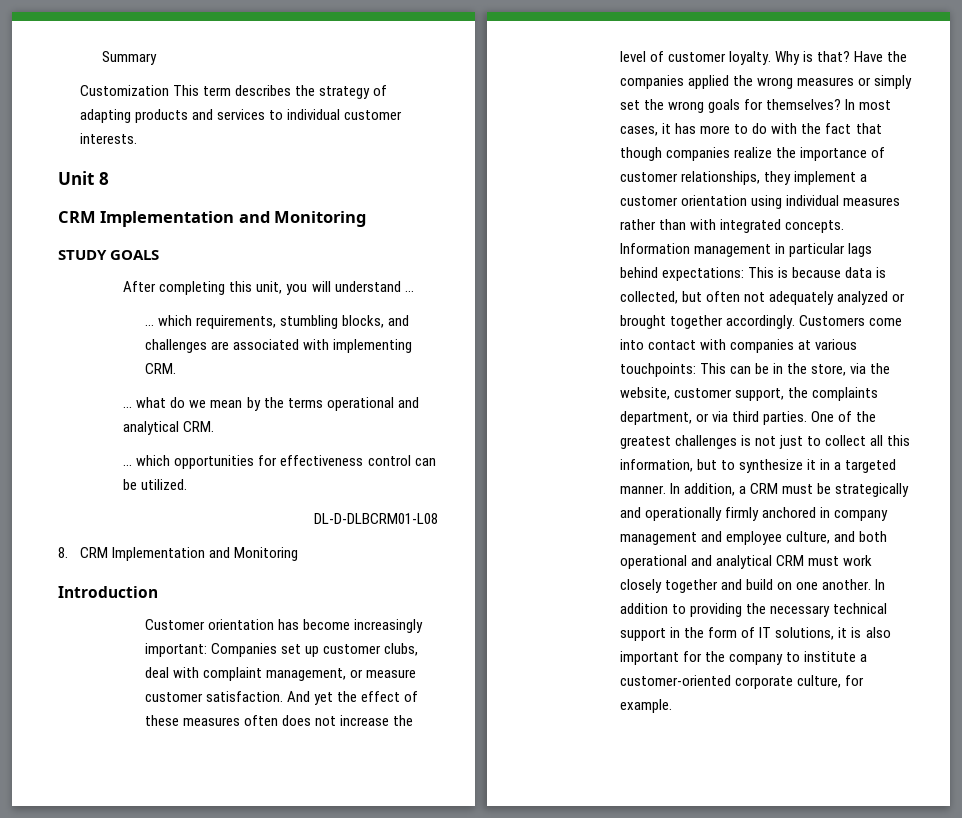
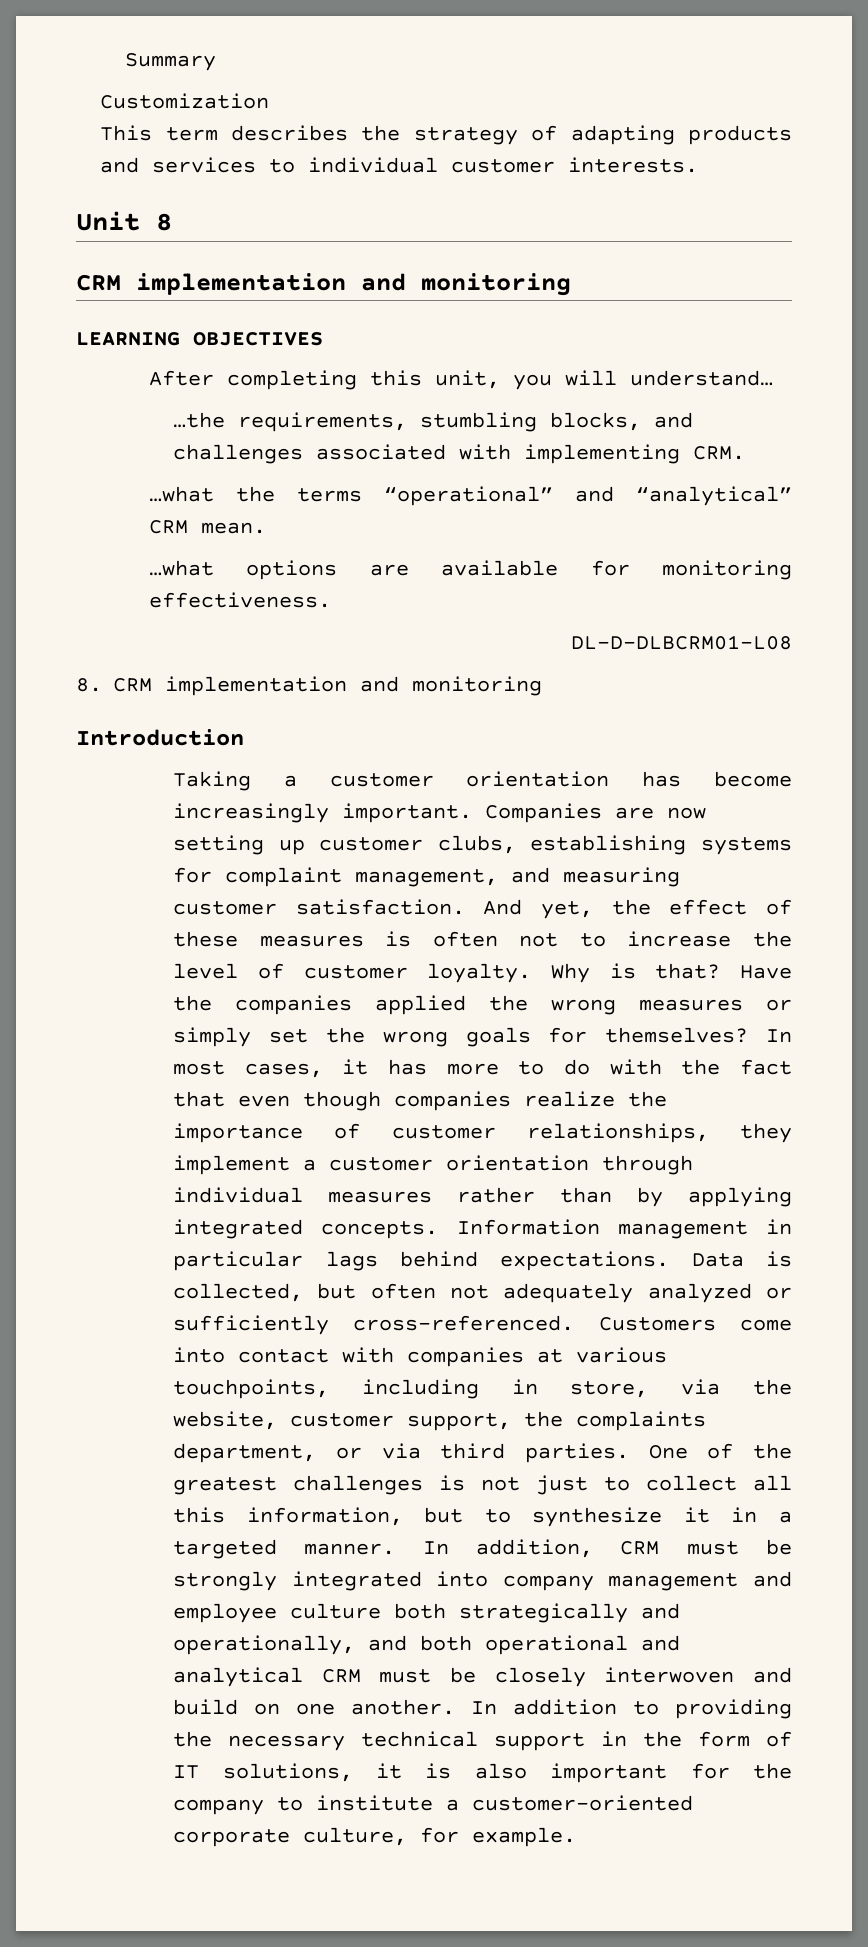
- Customization This term describes the strategy of adapting products and services to individual customer interests.
+ Customization
+ This term describes the strategy of adapting products and services to individual customer interests.
  Unit 8
- CRM Implementation and Monitoring
- STUDY GOALS
+ CRM implementation and monitoring
+ LEARNING OBJECTIVES
- After completing this unit, you will understand …
- … which requirements, stumbling blocks, and challenges are associated with implementing CRM.
+ After completing this unit, you will understand…
+ …the requirements, stumbling blocks, and challenges associated with implementing CRM.
- … what do we mean by the terms operational and analytical CRM.
- … which opportunities for effectiveness control can be utilized.
+ …what the terms “operational” and “analytical” CRM mean.
+ …what options are available for monitoring effectiveness.
  DL-D-DLBCRM01-L08
- 8. CRM Implementation and Monitoring
+ 8. CRM implementation and monitoring
  Introduction
- Customer orientation has become increasingly important: Companies set up customer clubs, deal with complaint management, or measure customer satisfaction.
+ Taking a customer orientation has become increasingly important. Companies are now setting up customer clubs, establishing systems for complaint management, and measuring customer satisfaction.
- And yet the effect of these measures often does not increase the level of customer loyalty.
+ And yet, the effect of these measures is often not to increase the level of customer loyalty.
- In most cases, it has more to do with the fact that though companies realize the importance of customer relationships, they implement a customer orientation using individual measures rather than with integrated concepts.
+ In most cases, it has more to do with the fact that even though companies realize the importance of customer relationships, they implement a customer orientation through individual measures rather than by applying integrated concepts.
- Information management in particular lags behind expectations: This is because data is collected, but often not adequately analyzed or brought together accordingly.
+ Information management in particular lags behind expectations. Data is collected, but often not adequately analyzed or sufficiently cross-referenced.
- Customers come into contact with companies at various touchpoints: This can be in the store, via the website, customer support, the complaints department, or via third parties.
+ Customers come into contact with companies at various touchpoints, including in store, via the website, customer support, the complaints department, or via third parties.
- In addition, a CRM must be strategically and operationally firmly anchored in company management and employee culture, and both operational and analytical CRM must work closely together and build on one another.
+ In addition, CRM must be strongly integrated into company management and employee culture both strategically and operationally, and both operational and analytical CRM must be closely interwoven and build on one another.

